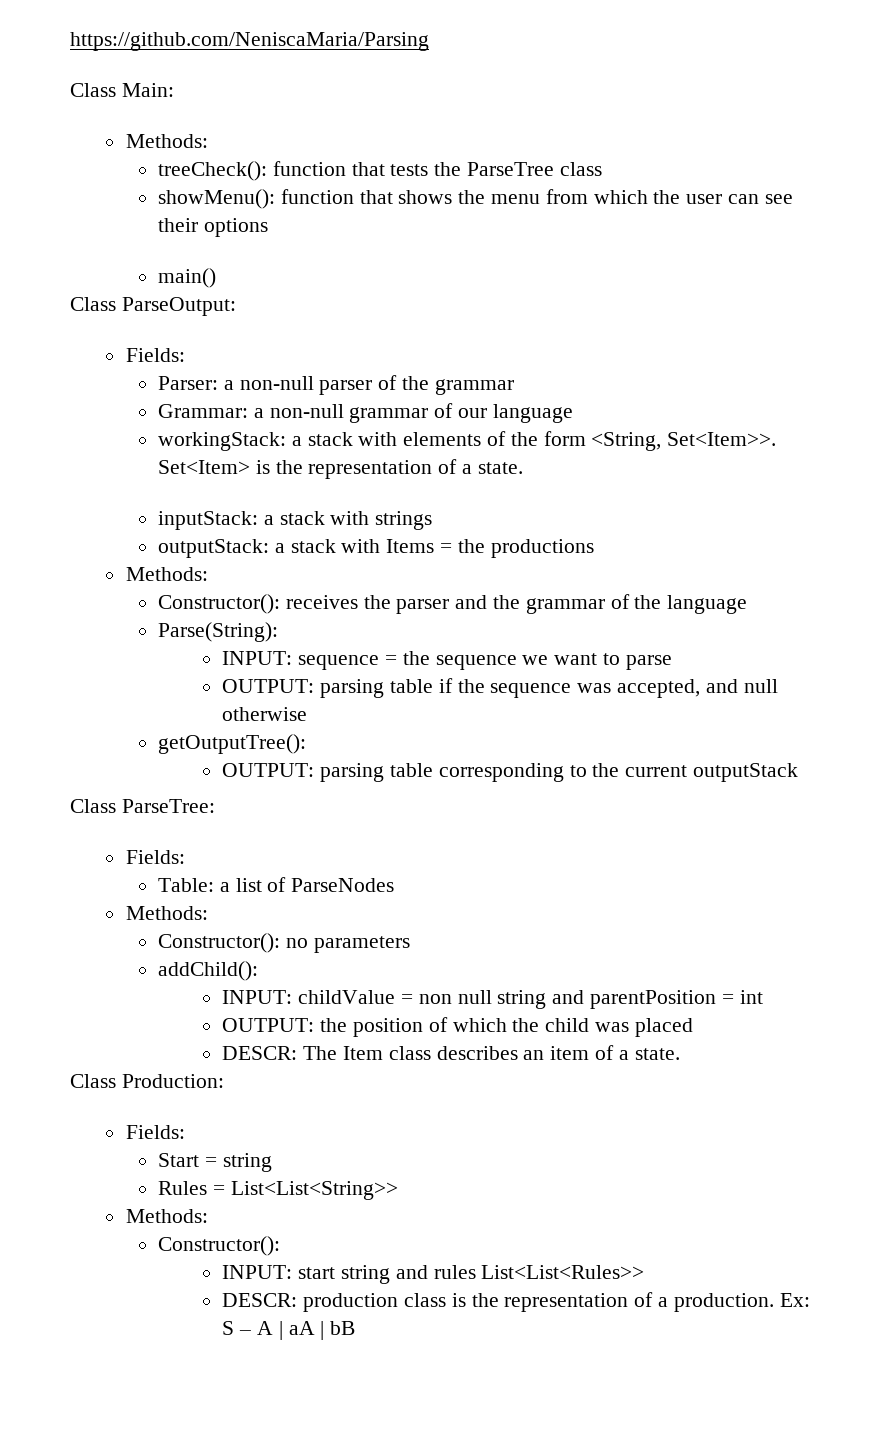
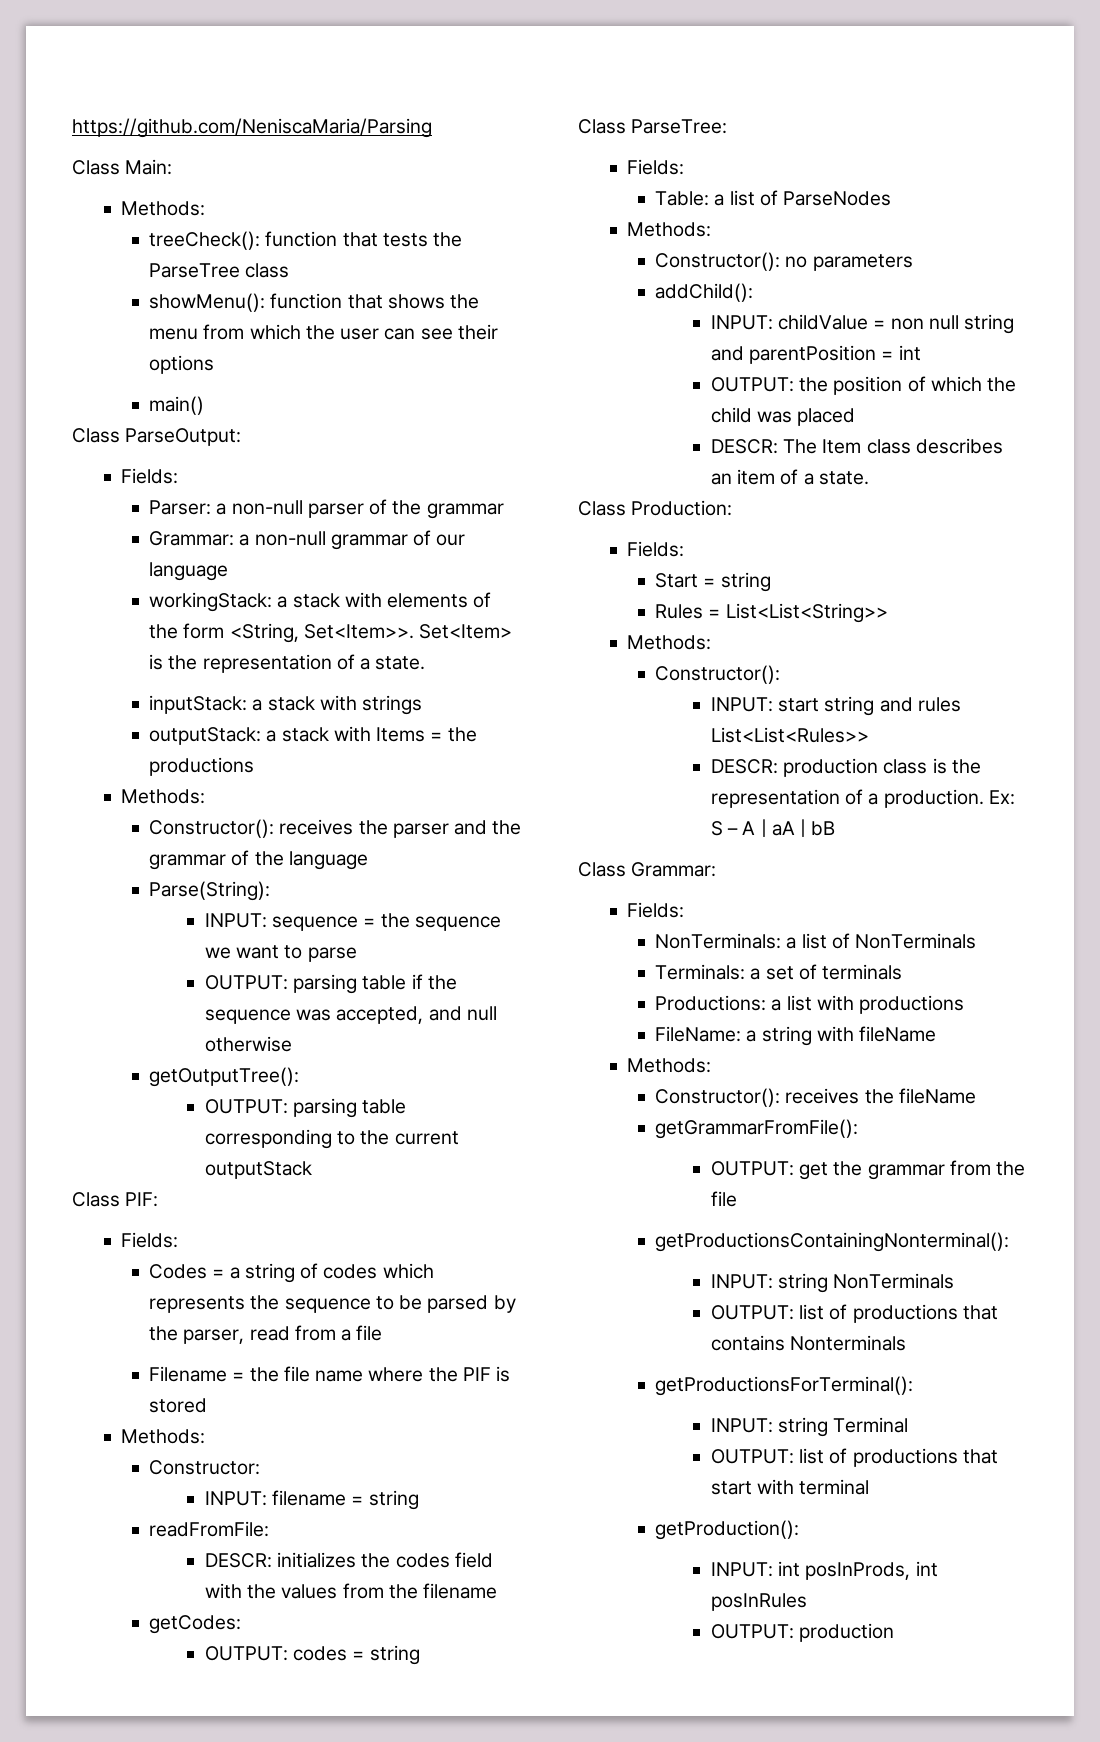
+ Class PIF:
+ Fields:
+ Codes = a string of codes which represents the sequence to be parsed by the parser, read from a file
+ Filename = the file name where the PIF is stored
+ Methods:
+ Constructor:
+ INPUT: filename = string
+ readFromFile:
+ DESCR: initializes the codes field with the values from the filename
+ getCodes:
+ OUTPUT: codes = string
+ Class Grammar:
+ Fields:
+ NonTerminals: a list of NonTerminals
+ Terminals: a set of terminals
+ Productions: a list with productions
+ FileName: a string with fileName
+ Methods:
+ Constructor(): receives the fileName
+ getGrammarFromFile():
+ OUTPUT: get the grammar from the file
+ getProductionsContainingNonterminal():
+ INPUT: string NonTerminals
+ OUTPUT: list of productions that contains Nonterminals
+ getProductionsForTerminal():
+ INPUT: string Terminal
+ OUTPUT: list of productions that start with terminal
+ getProduction():
+ INPUT: int posInProds, int posInRules
+ OUTPUT: production

